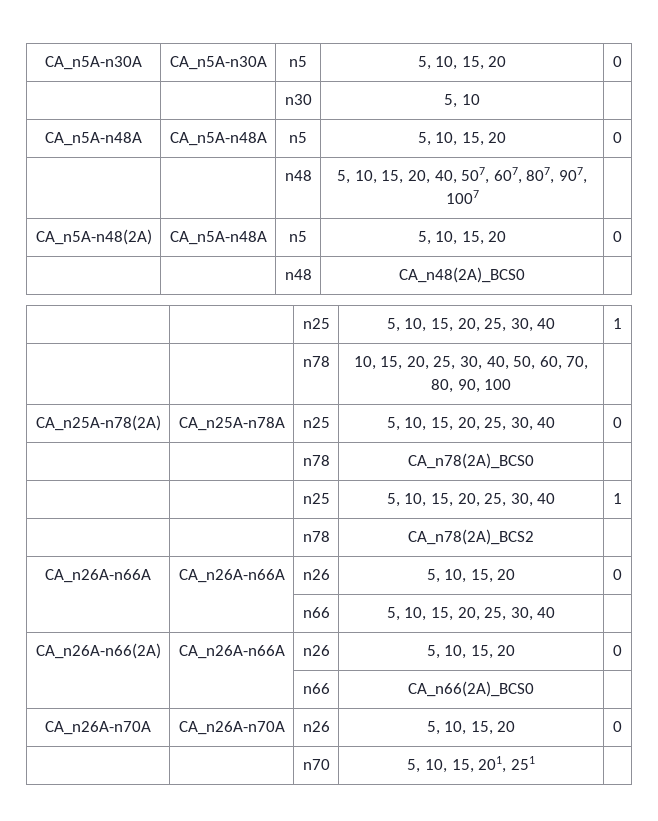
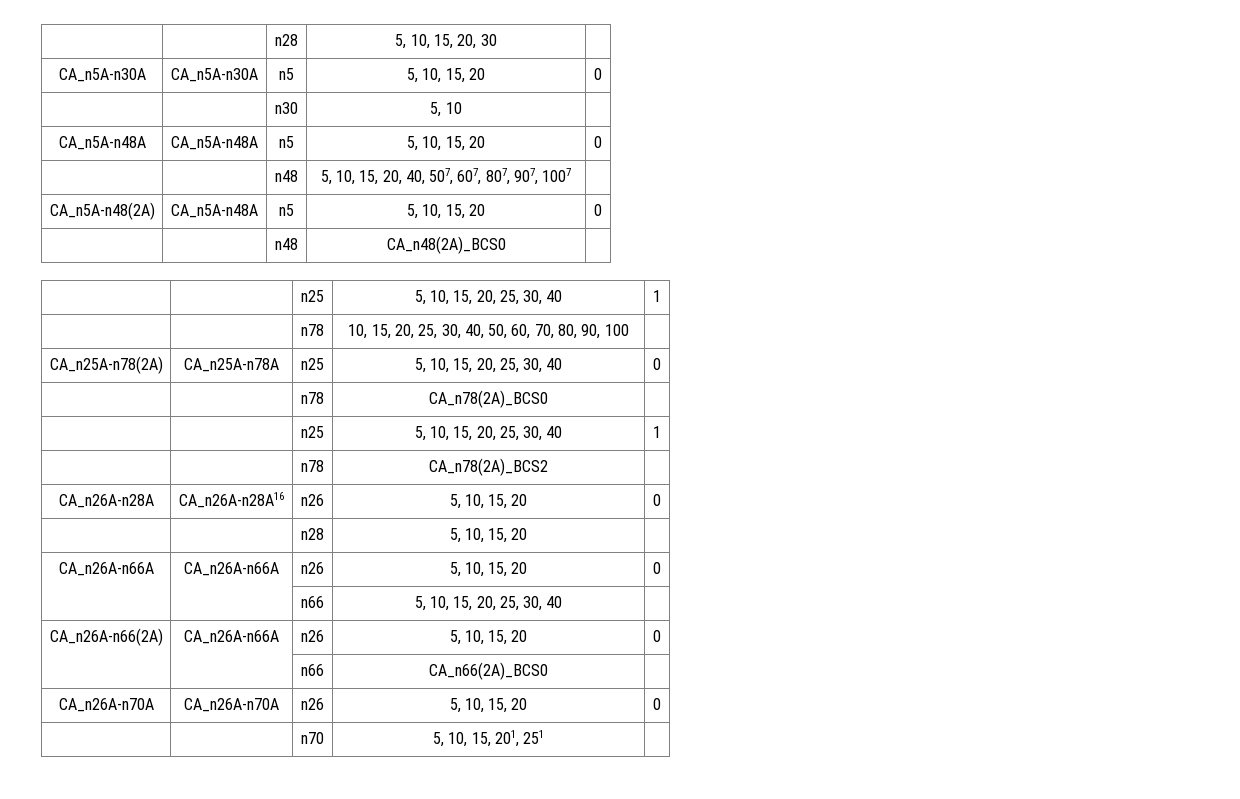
+ | | n28 | 5, 10, 15, 20, 30 |
+ CA_n26A-n28A | CA_n26A-n28A16 | n26 | 5, 10, 15, 20 | 0
+ | | n28 | 5, 10, 15, 20 |

